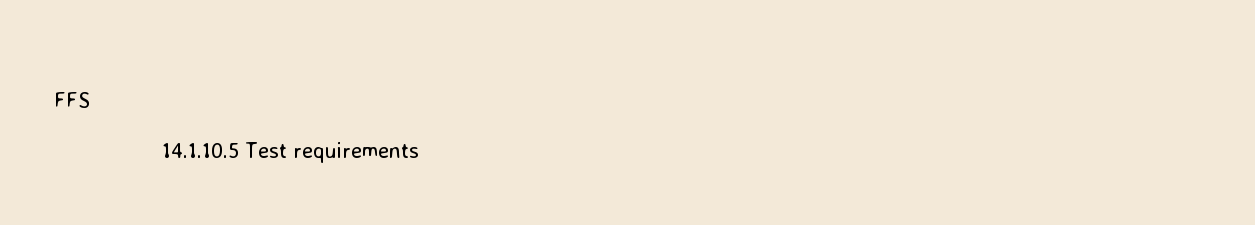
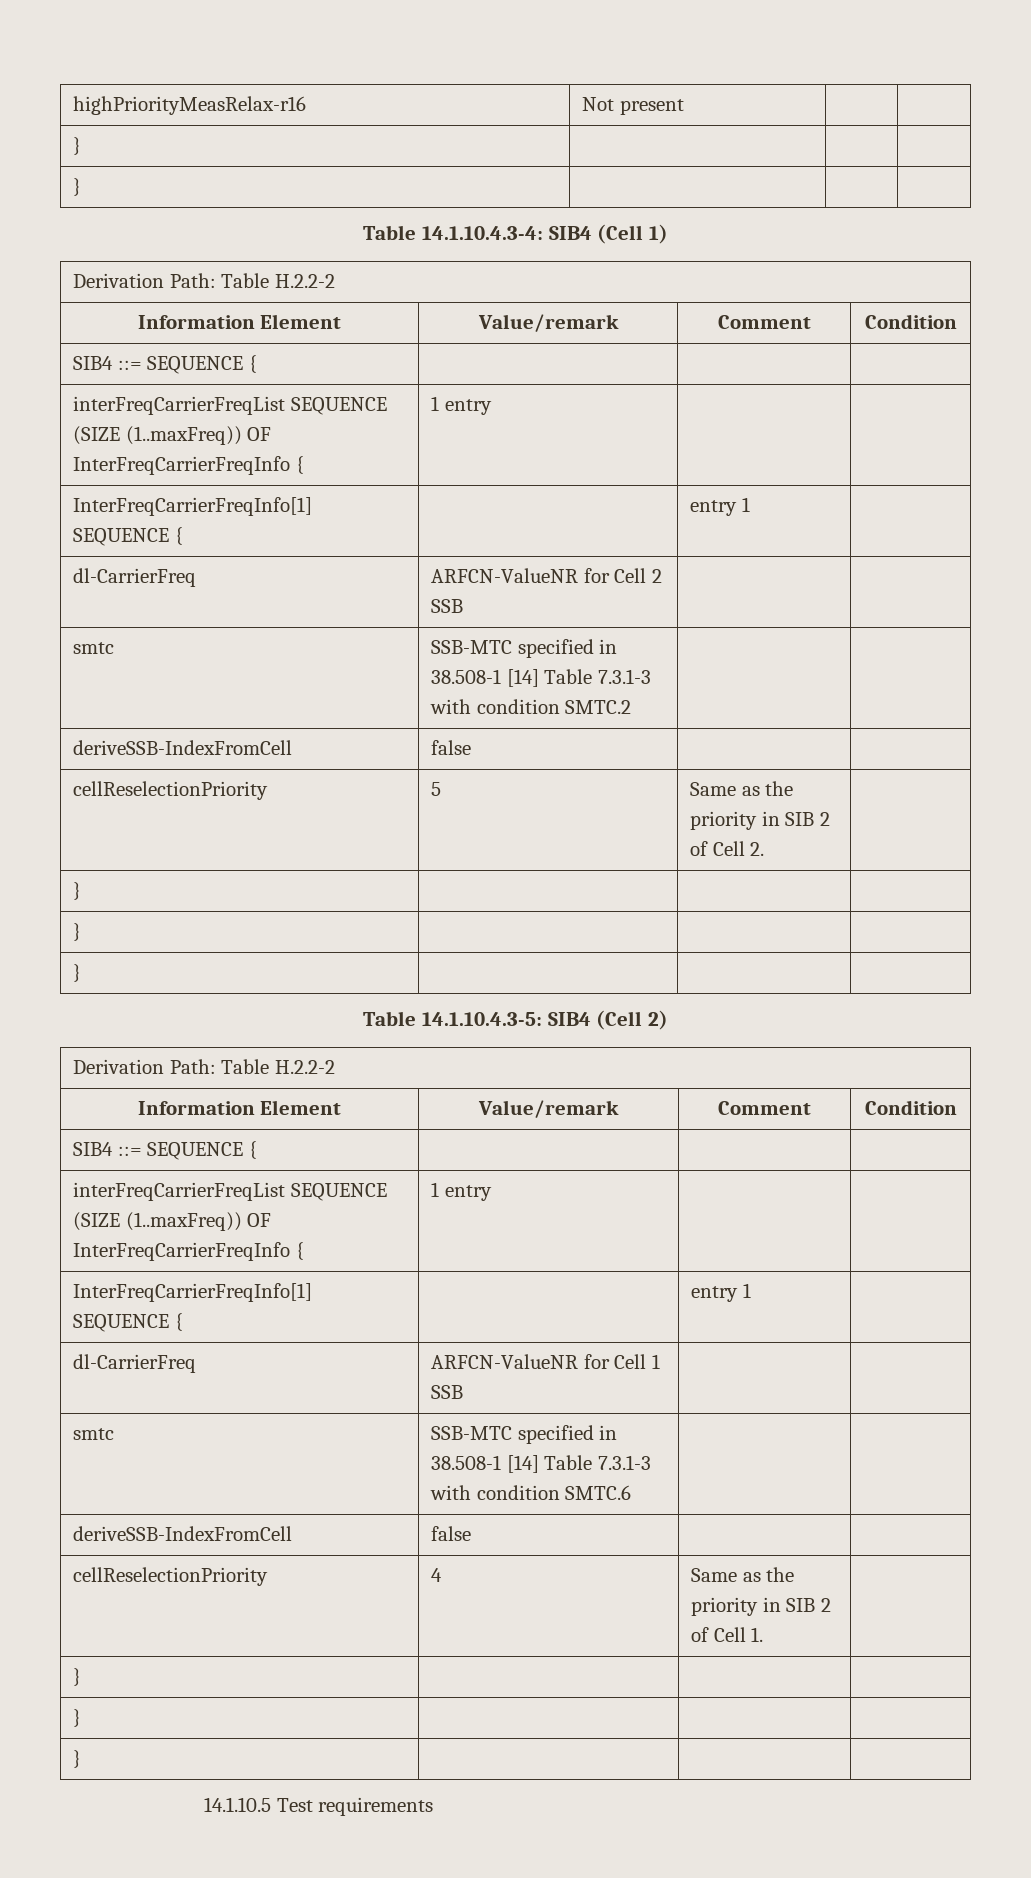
- FFS
+ highPriorityMeasRelax-r16 | Not present | |
+ } | | |
+ } | | |
+ Table 14.1.10.4.3-4: SIB4 (Cell 1)
+ Derivation Path: Table H.2.2-2
+ Information Element | Value/remark | Comment | Condition
+ SIB4 ::= SEQUENCE { | | |
+ interFreqCarrierFreqList SEQUENCE (SIZE (1..maxFreq)) OF InterFreqCarrierFreqInfo { | 1 entry | |
+ InterFreqCarrierFreqInfo[1] SEQUENCE { | | entry 1 |
+ dl-CarrierFreq | ARFCN-ValueNR for Cell 2 SSB | |
+ smtc | SSB-MTC specified in 38.508-1 [14] Table 7.3.1-3 with condition SMTC.2 | |
+ deriveSSB-IndexFromCell | false | |
+ cellReselectionPriority | 5 | Same as the priority in SIB 2 of Cell 2. |
+ } | | |
+ } | | |
+ } | | |
+ Table 14.1.10.4.3-5: SIB4 (Cell 2)
+ Derivation Path: Table H.2.2-2
+ Information Element | Value/remark | Comment | Condition
+ SIB4 ::= SEQUENCE { | | |
+ interFreqCarrierFreqList SEQUENCE (SIZE (1..maxFreq)) OF InterFreqCarrierFreqInfo { | 1 entry | |
+ InterFreqCarrierFreqInfo[1] SEQUENCE { | | entry 1 |
+ dl-CarrierFreq | ARFCN-ValueNR for Cell 1 SSB | |
+ smtc | SSB-MTC specified in 38.508-1 [14] Table 7.3.1-3 with condition SMTC.6 | |
+ deriveSSB-IndexFromCell | false | |
+ cellReselectionPriority | 4 | Same as the priority in SIB 2 of Cell 1. |
+ } | | |
+ } | | |
+ } | | |

